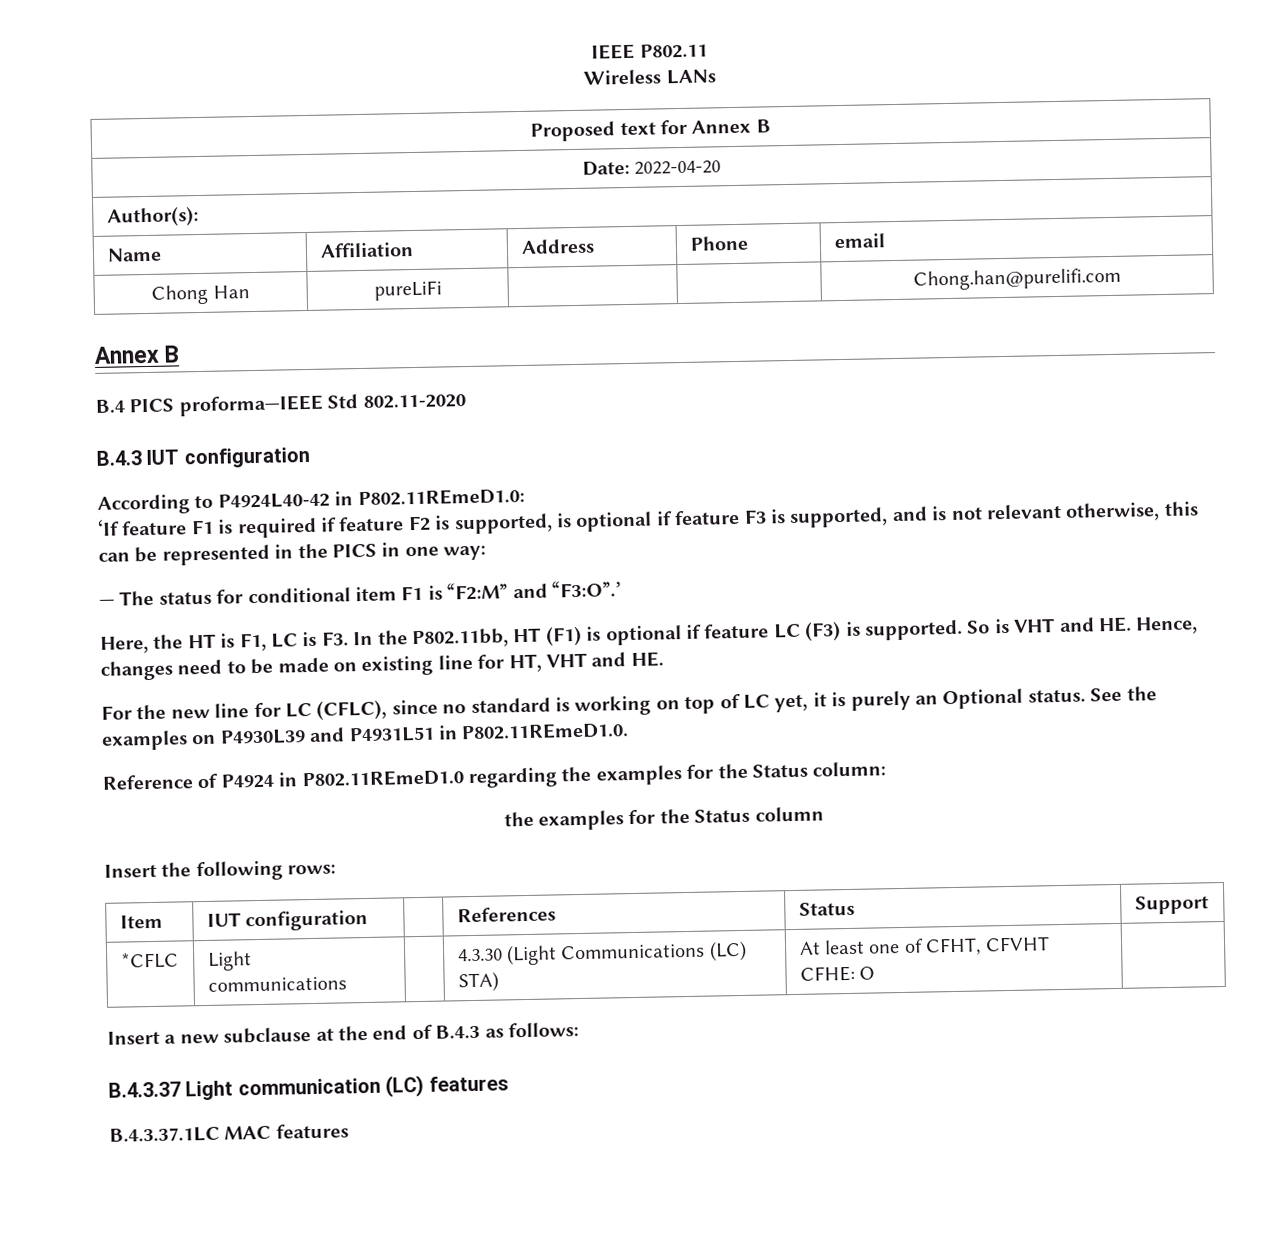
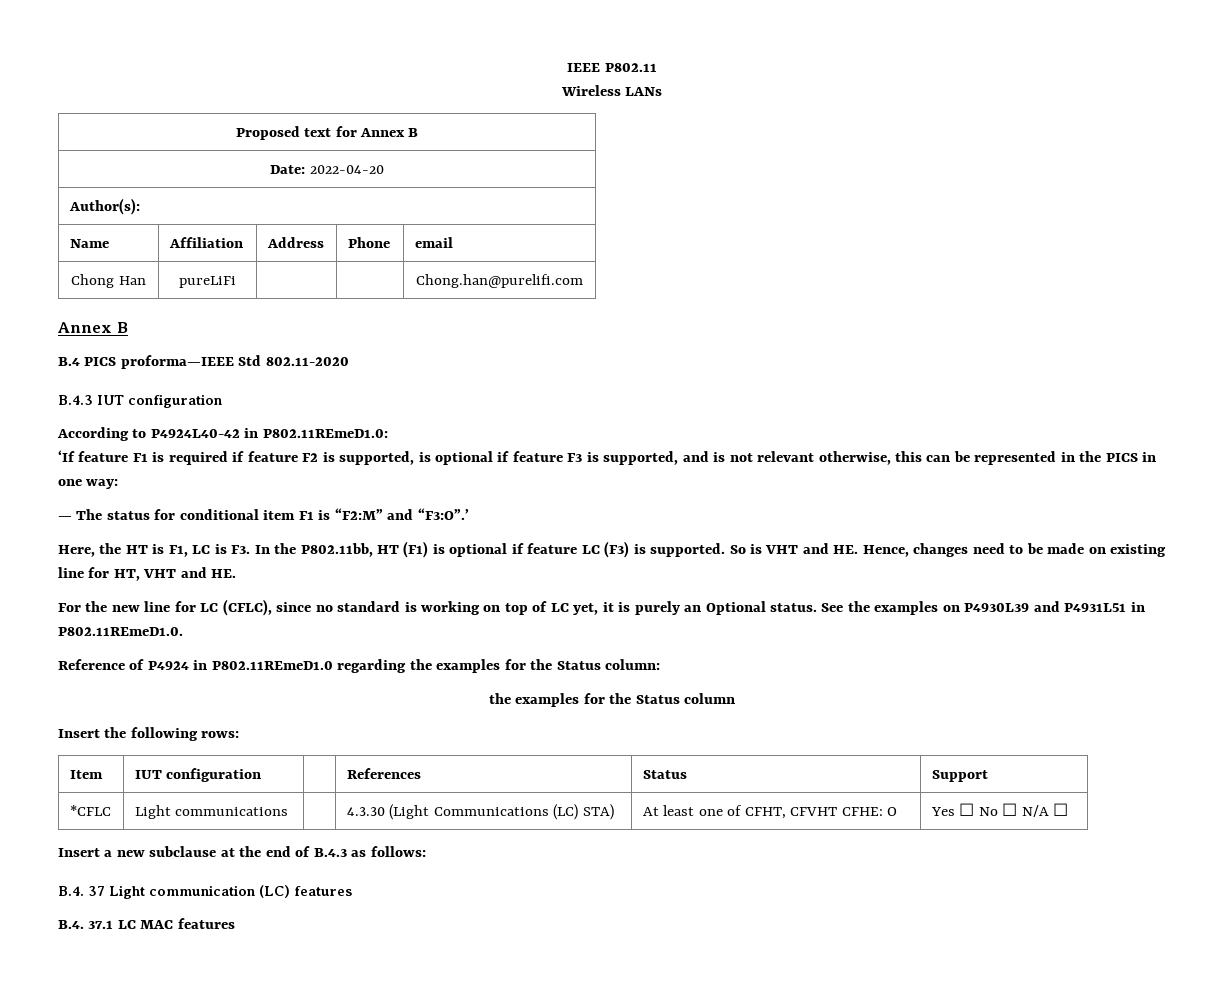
- *CFLC | Light communications | | 4.3.30 (Light Communications (LC) STA) | At least one of CFHT, CFVHT CFHE: O |
+ *CFLC | Light communications | | 4.3.30 (Light Communications (LC) STA) | At least one of CFHT, CFVHT CFHE: O | Yes ☐ No ☐ N/A ☐
- B.4.3.37 Light communication (LC) features
+ B.4. 37 Light communication (LC) features
- B.4.3.37.1LC MAC features
+ B.4. 37.1 LC MAC features

